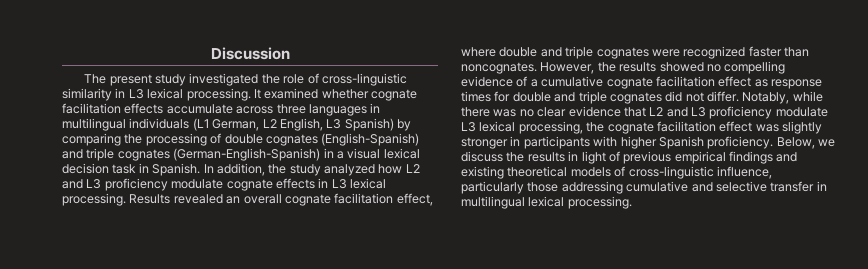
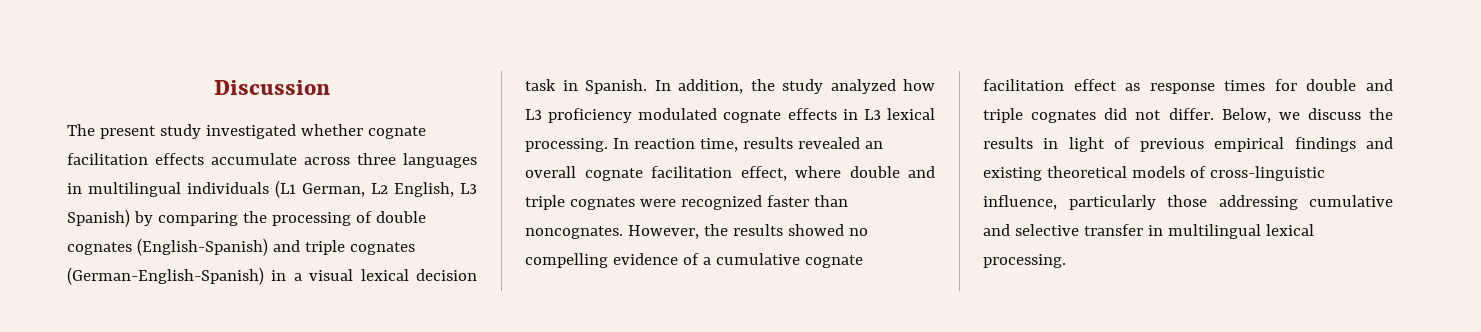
- The present study investigated the role of cross-linguistic similarity in L3 lexical processing. It examined whether cognate facilitation effects accumulate across three languages in multilingual individuals (L1 German, L2 English, L3 Spanish) by comparing the processing of double cognates (English-Spanish) and triple cognates (German-English-Spanish) in a visual lexical decision task in Spanish.
+ The present study investigated whether cognate facilitation effects accumulate across three languages in multilingual individuals (L1 German, L2 English, L3 Spanish) by comparing the processing of double cognates (English-Spanish) and triple cognates (German-English-Spanish) in a visual lexical decision task in Spanish.
- In addition, the study analyzed how L2 and L3 proficiency modulate cognate effects in L3 lexical processing.
+ In addition, the study analyzed how L3 proficiency modulated cognate effects in L3 lexical processing.
- Results revealed an overall cognate facilitation effect, where double and triple cognates were recognized faster than noncognates.
+ In reaction time, results revealed an overall cognate facilitation effect, where double and triple cognates were recognized faster than noncognates.
- Notably, while there was no clear evidence that L2 and L3 proficiency modulate L3 lexical processing, the cognate facilitation effect was slightly stronger in participants with higher Spanish proficiency.

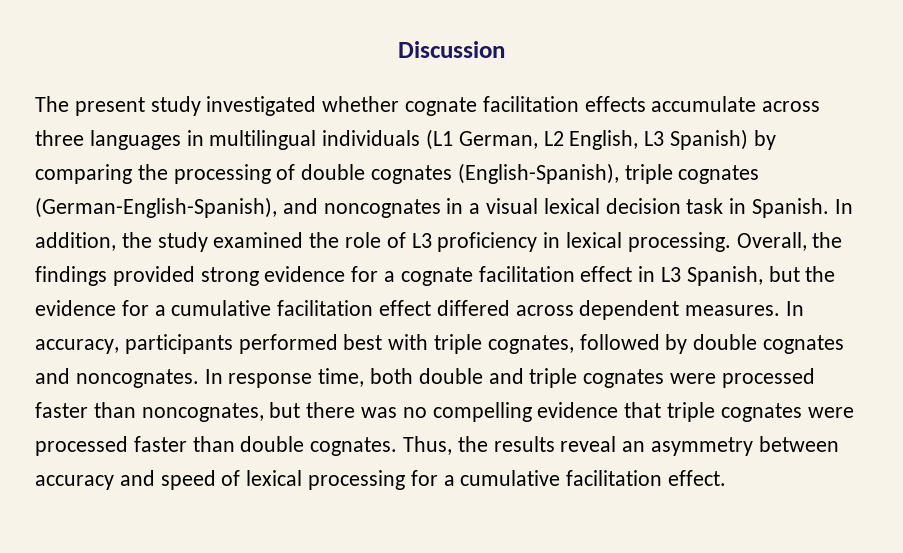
- The present study investigated whether cognate facilitation effects accumulate across three languages in multilingual individuals (L1 German, L2 English, L3 Spanish) by comparing the processing of double cognates (English-Spanish) and triple cognates (German-English-Spanish) in a visual lexical decision task in Spanish.
+ The present study investigated whether cognate facilitation effects accumulate across three languages in multilingual individuals (L1 German, L2 English, L3 Spanish) by comparing the processing of double cognates (English-Spanish), triple cognates (German-English-Spanish), and noncognates in a visual lexical decision task in Spanish.
- In addition, the study analyzed how L3 proficiency modulated cognate effects in L3 lexical processing. In reaction time, results revealed an overall cognate facilitation effect, where double and triple cognates were recognized faster than noncognates. However, the results showed no compelling evidence of a cumulative cognate facilitation effect as response times for double and triple cognates did not differ. Below, we discuss the results in light of previous empirical findings and existing theoretical models of cross-linguistic influence, particularly those addressing cumulative and selective transfer in multilingual lexical processing.
+ In addition, the study examined the role of L3 proficiency in lexical processing. Overall, the findings provided strong evidence for a cognate facilitation effect in L3 Spanish, but the evidence for a cumulative facilitation effect differed across dependent measures. In accuracy, participants performed best with triple cognates, followed by double cognates and noncognates. In response time, both double and triple cognates were processed faster than noncognates, but there was no compelling evidence that triple cognates were processed faster than double cognates. Thus, the results reveal an asymmetry between accuracy and speed of lexical processing for a cumulative facilitation effect.

